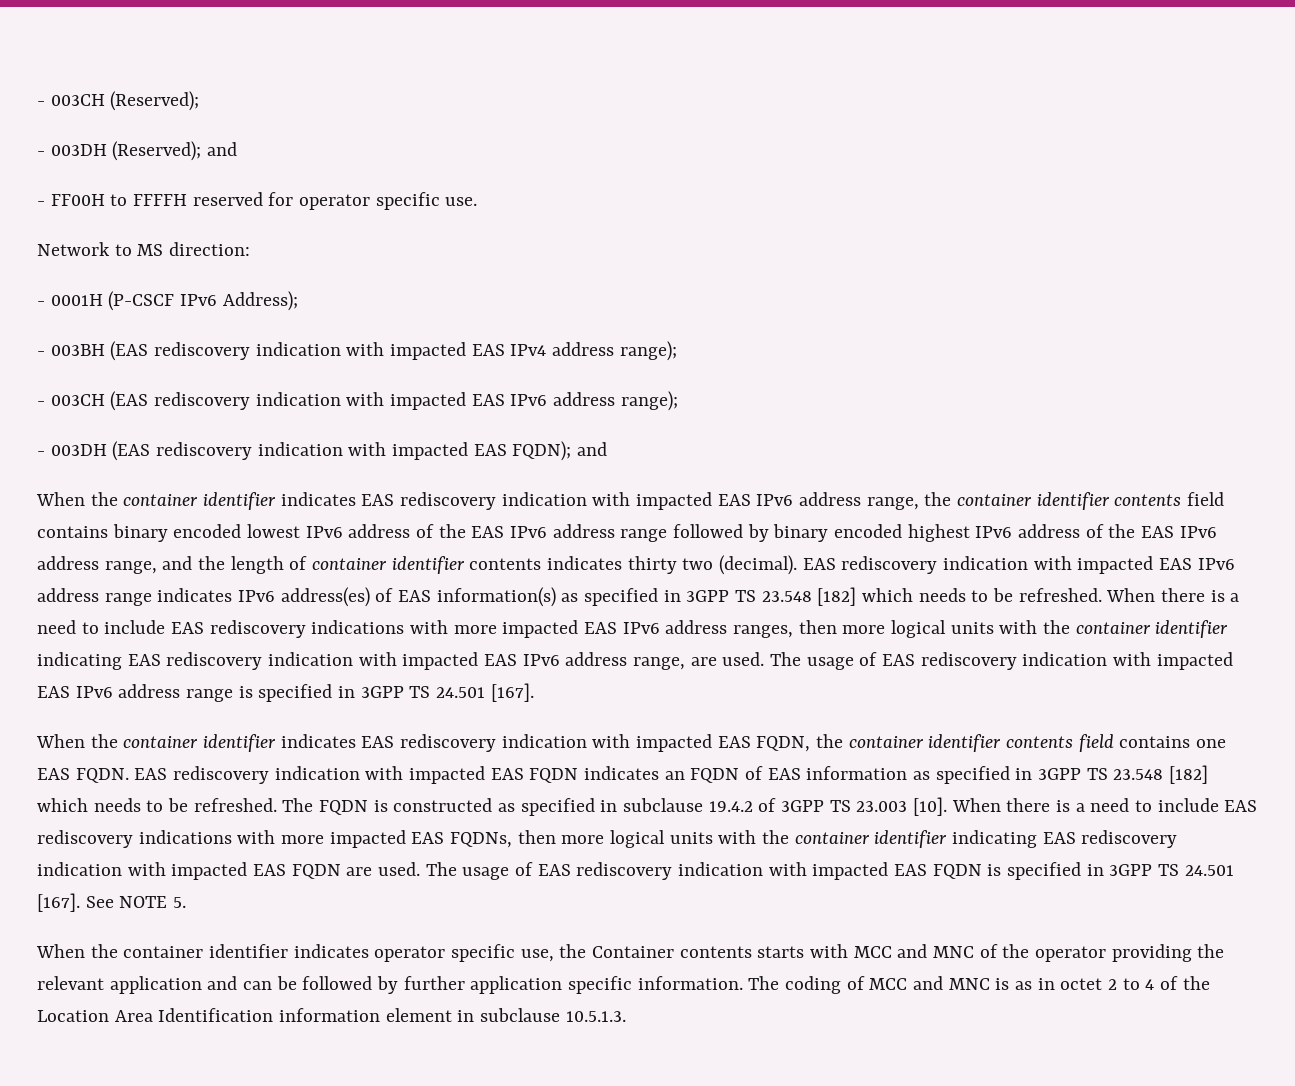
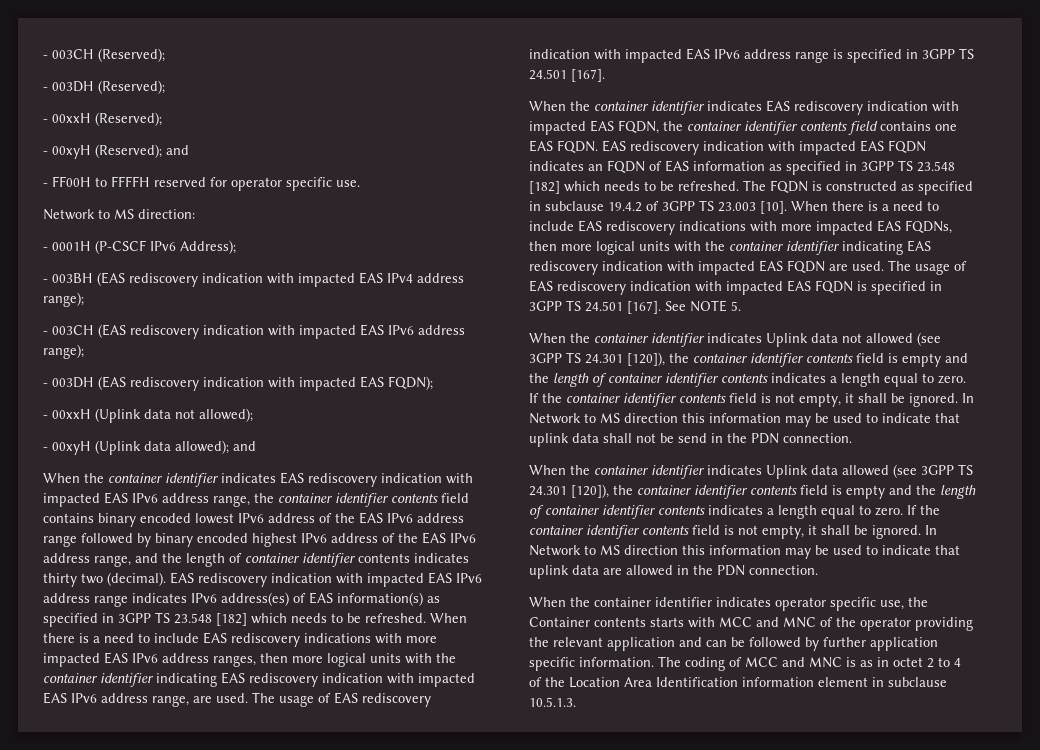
- - 003DH (Reserved); and
+ - 003DH (Reserved);
+ - 00xxH (Reserved);
+ - 00xyH (Reserved); and
- - 003DH (EAS rediscovery indication with impacted EAS FQDN); and
+ - 003DH (EAS rediscovery indication with impacted EAS FQDN);
+ - 00xxH (Uplink data not allowed);
+ - 00xyH (Uplink data allowed); and
+ When the container identifier indicates Uplink data not allowed (see 3GPP TS 24.301 [120]), the container identifier contents field is empty and the length of container identifier contents indicates a length equal to zero. If the container identifier contents field is not empty, it shall be ignored. In Network to MS direction this information may be used to indicate that uplink data shall not be send in the PDN connection.
+ When the container identifier indicates Uplink data allowed (see 3GPP TS 24.301 [120]), the container identifier contents field is empty and the length of container identifier contents indicates a length equal to zero. If the container identifier contents field is not empty, it shall be ignored. In Network to MS direction this information may be used to indicate that uplink data are allowed in the PDN connection.

